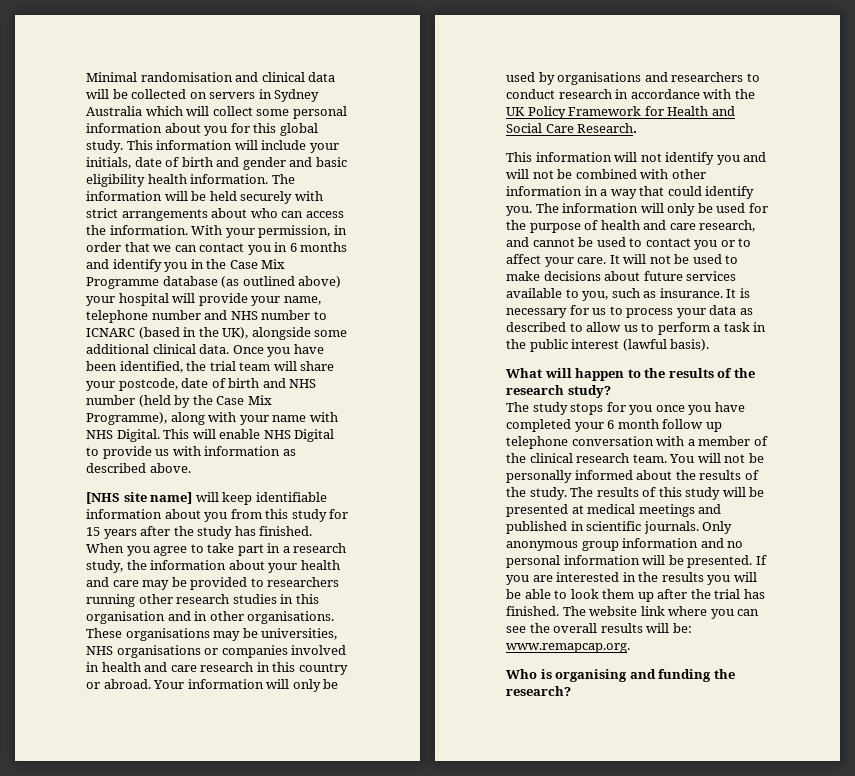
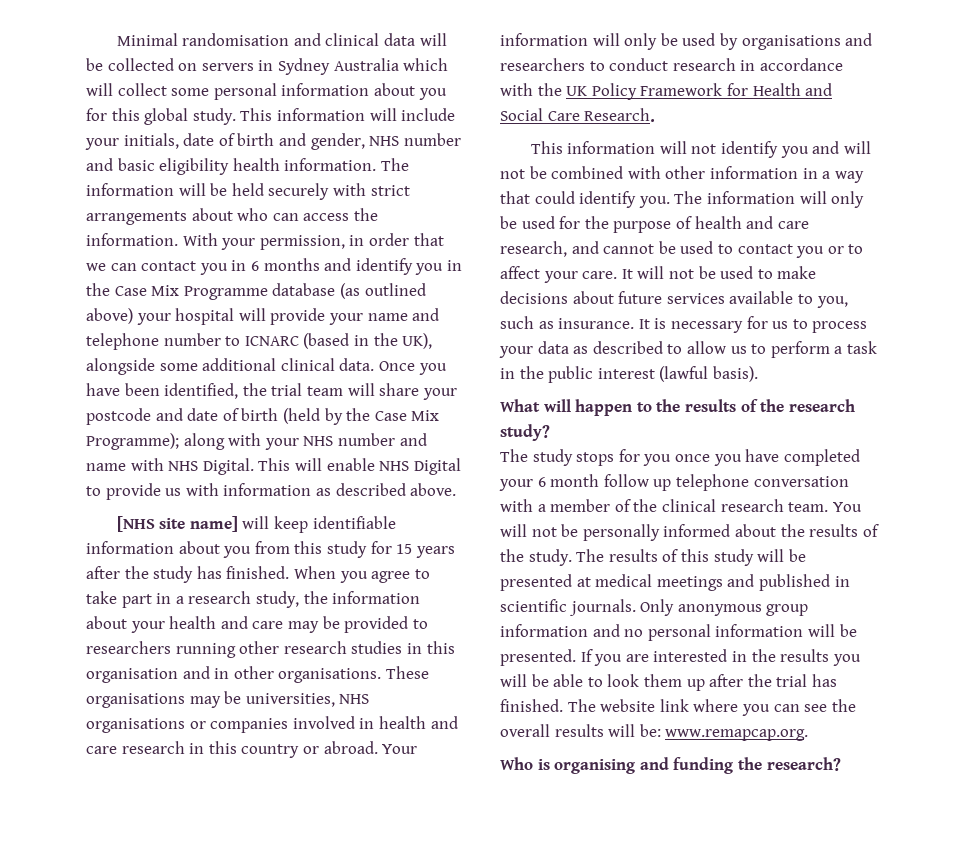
- This information will include your initials, date of birth and gender and basic eligibility health information.
+ This information will include your initials, date of birth and gender, NHS number and basic eligibility health information.
- With your permission, in order that we can contact you in 6 months and identify you in the Case Mix Programme database (as outlined above) your hospital will provide your name, telephone number and NHS number to ICNARC (based in the UK), alongside some additional clinical data.
+ With your permission, in order that we can contact you in 6 months and identify you in the Case Mix Programme database (as outlined above) your hospital will provide your name and telephone number to ICNARC (based in the UK), alongside some additional clinical data.
- Once you have been identified, the trial team will share your postcode, date of birth and NHS number (held by the Case Mix Programme), along with your name with NHS Digital.
+ Once you have been identified, the trial team will share your postcode and date of birth (held by the Case Mix Programme); along with your NHS number and name with NHS Digital.

